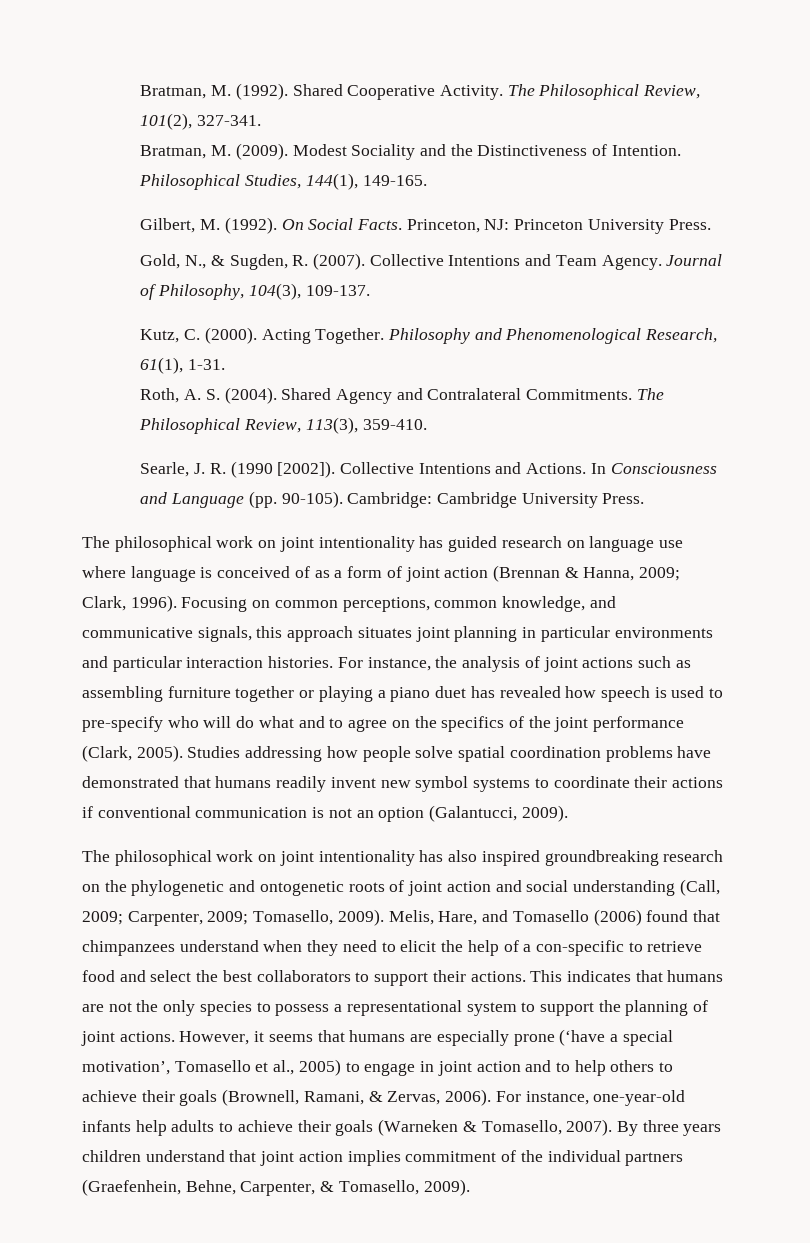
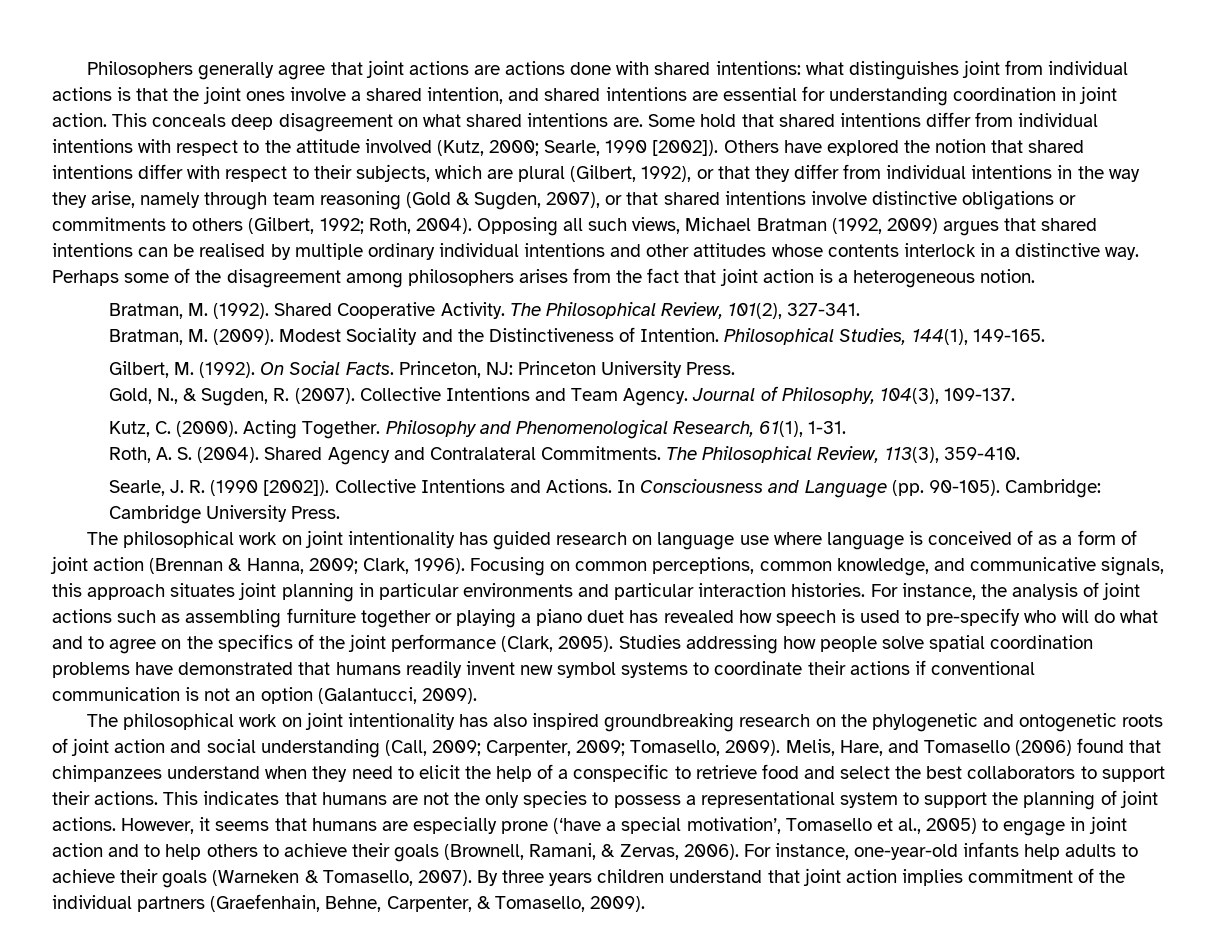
+ Philosophers generally agree that joint actions are actions done with shared intentions: what distinguishes joint from individual actions is that the joint ones involve a shared intention, and shared intentions are essential for understanding coordination in joint action. This conceals deep disagreement on what shared intentions are. Some hold that shared intentions differ from individual intentions with respect to the attitude involved (Kutz, 2000; Searle, 1990 [2002]). Others have explored the notion that shared intentions differ with respect to their subjects, which are plural (Gilbert, 1992), or that they differ from individual intentions in the way they arise, namely through team reasoning (Gold & Sugden, 2007), or that shared intentions involve distinctive obligations or commitments to others (Gilbert, 1992; Roth, 2004). Opposing all such views, Michael Bratman (1992, 2009) argues that shared intentions can be realised by multiple ordinary individual intentions and other attitudes whose contents interlock in a distinctive way. Perhaps some of the disagreement among philosophers arises from the fact that joint action is a heterogeneous notion.
- Melis, Hare, and Tomasello (2006) found that chimpanzees understand when they need to elicit the help of a con-specific to retrieve food and select the best collaborators to support their actions.
+ Melis, Hare, and Tomasello (2006) found that chimpanzees understand when they need to elicit the help of a conspecific to retrieve food and select the best collaborators to support their actions.
- By three years children understand that joint action implies commitment of the individual partners (Graefenhein, Behne, Carpenter, & Tomasello, 2009).
+ By three years children understand that joint action implies commitment of the individual partners (Graefenhain, Behne, Carpenter, & Tomasello, 2009).

